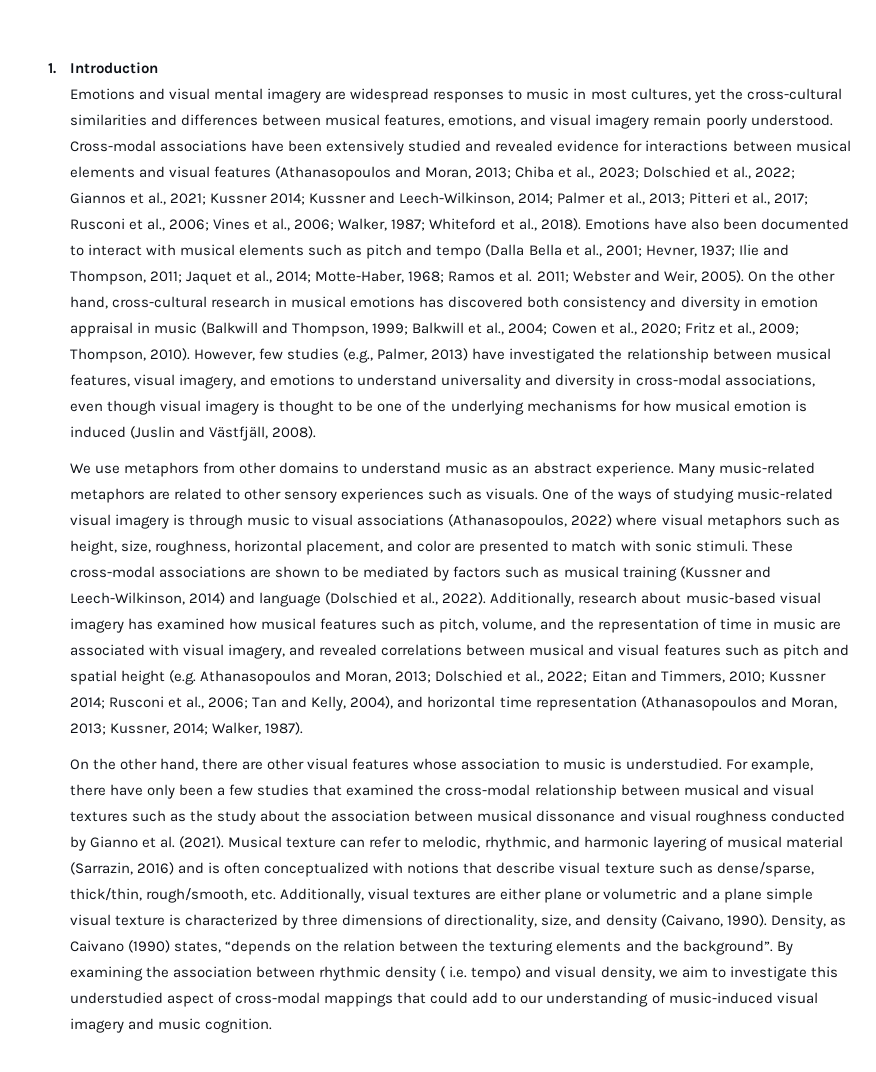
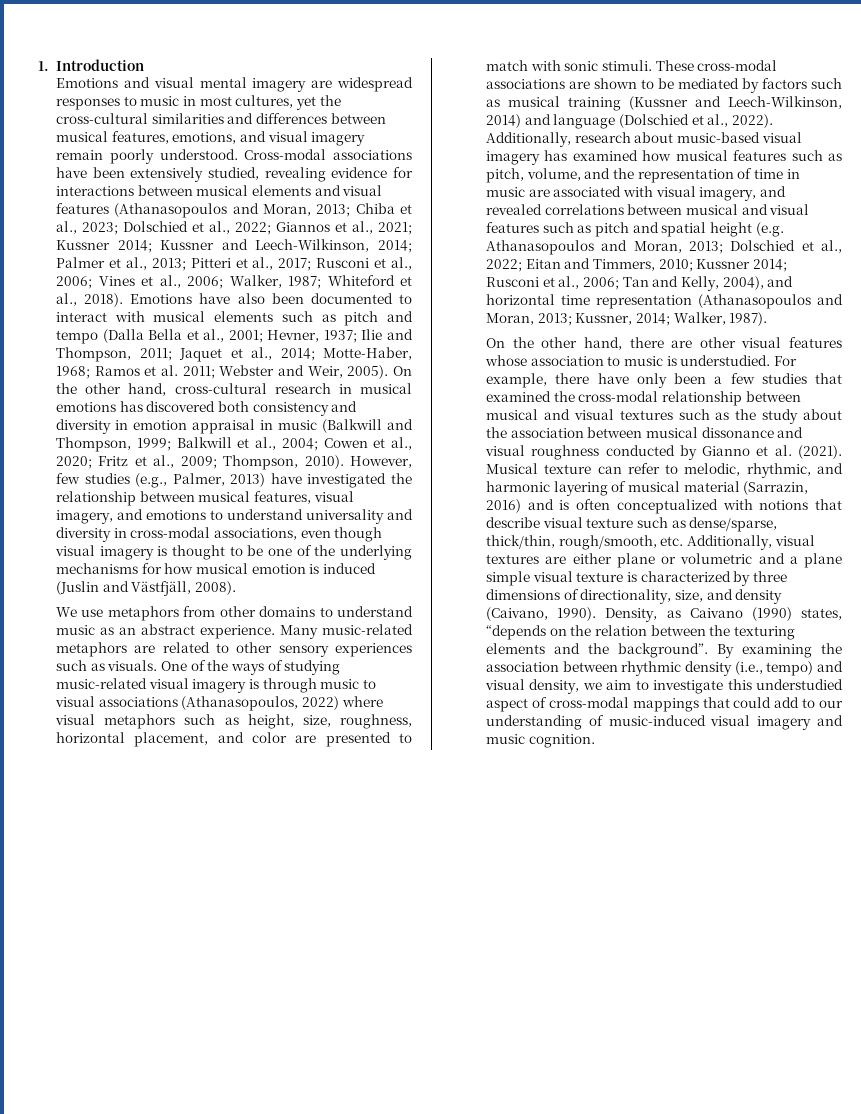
- Cross-modal associations have been extensively studied and revealed evidence for interactions between musical elements and visual features (Athanasopoulos and Moran, 2013; Chiba et al., 2023; Dolschied et al., 2022; Giannos et al., 2021; Kussner 2014; Kussner and Leech-Wilkinson, 2014; Palmer et al., 2013; Pitteri et al., 2017; Rusconi et al., 2006; Vines et al., 2006; Walker, 1987; Whiteford et al., 2018).
+ Cross-modal associations have been extensively studied, revealing evidence for interactions between musical elements and visual features (Athanasopoulos and Moran, 2013; Chiba et al., 2023; Dolschied et al., 2022; Giannos et al., 2021; Kussner 2014; Kussner and Leech-Wilkinson, 2014; Palmer et al., 2013; Pitteri et al., 2017; Rusconi et al., 2006; Vines et al., 2006; Walker, 1987; Whiteford et al., 2018).
- By examining the association between rhythmic density ( i.e. tempo) and visual density, we aim to investigate this understudied aspect of cross-modal mappings that could add to our understanding of music-induced visual imagery and music cognition.
+ By examining the association between rhythmic density (i.e., tempo) and visual density, we aim to investigate this understudied aspect of cross-modal mappings that could add to our understanding of music-induced visual imagery and music cognition.

